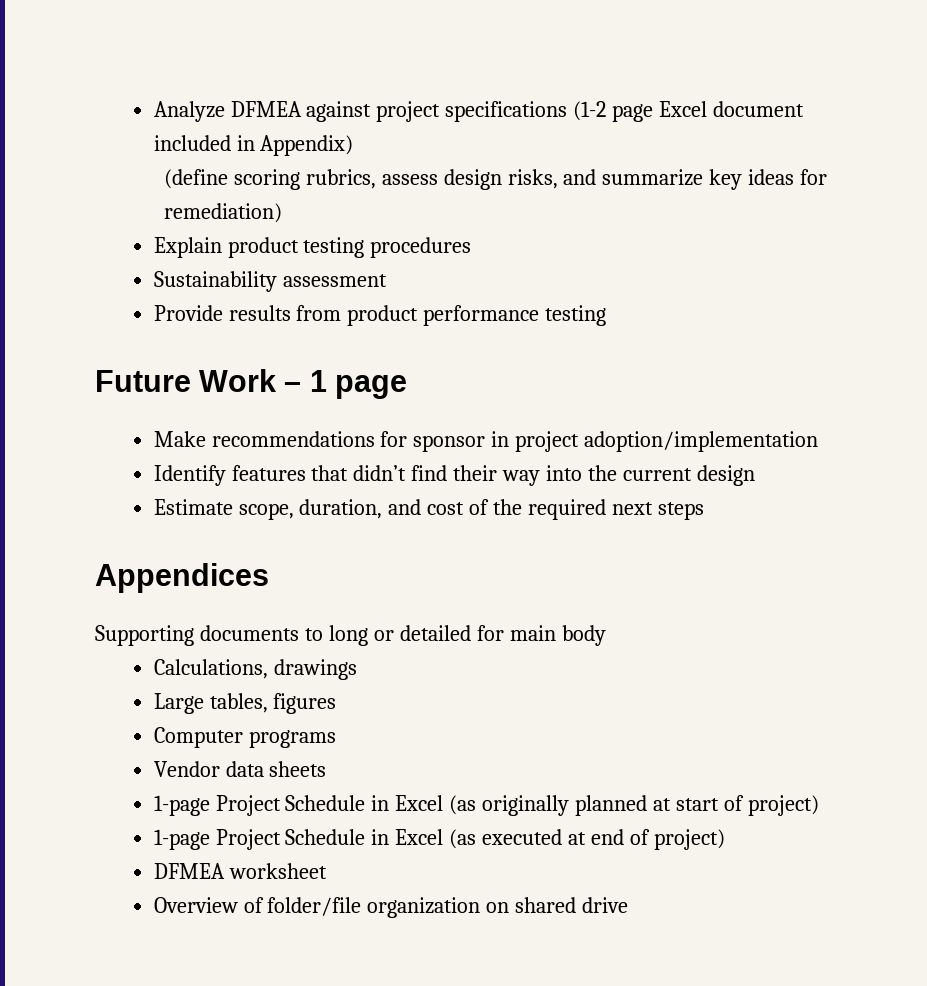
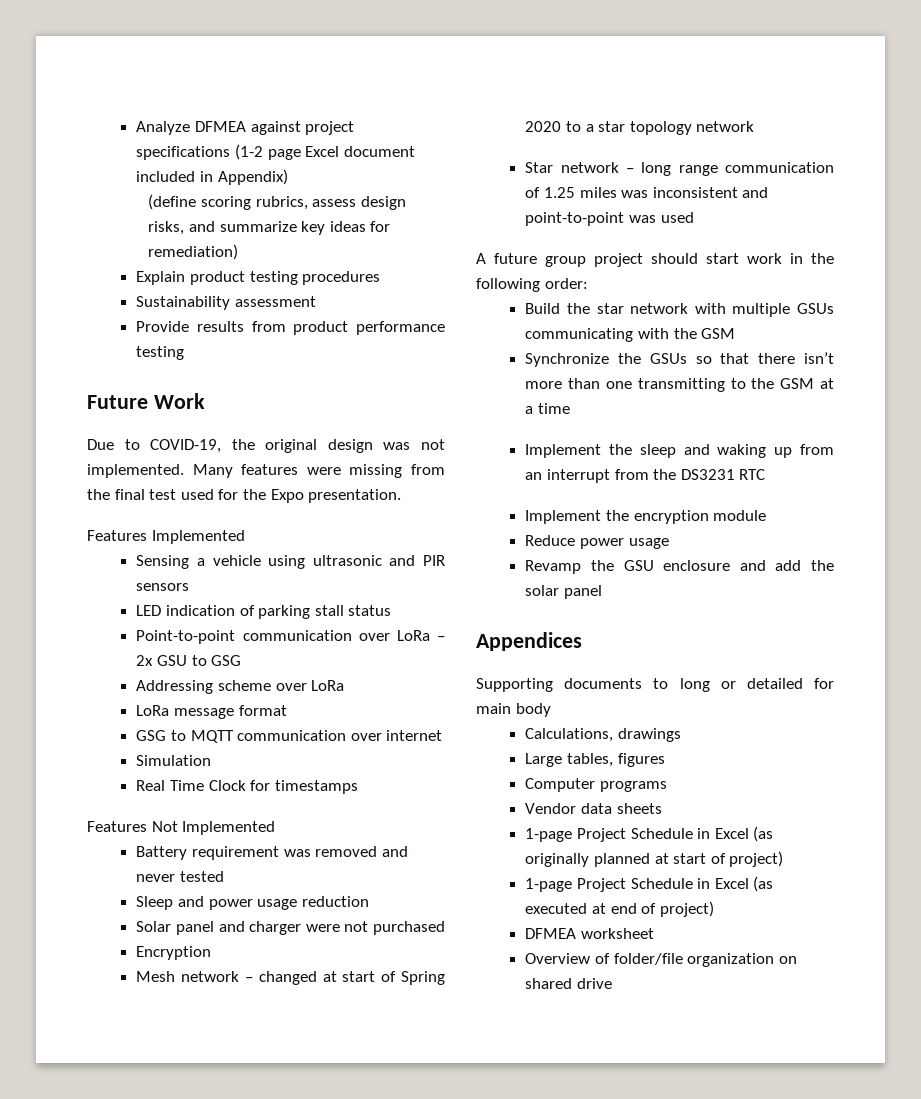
- Future Work – 1 page
- Make recommendations for sponsor in project adoption/implementation
- Identify features that didn’t find their way into the current design
- Estimate scope, duration, and cost of the required next steps
+ Future Work
+ Due to COVID-19, the original design was not implemented. Many features were missing from the final test used for the Expo presentation.
+ Features Implemented
+ Sensing a vehicle using ultrasonic and PIR sensors
+ LED indication of parking stall status
+ Point-to-point communication over LoRa – 2x GSU to GSG
+ Addressing scheme over LoRa
+ LoRa message format
+ GSG to MQTT communication over internet
+ Simulation
+ Real Time Clock for timestamps
+ Features Not Implemented
+ Battery requirement was removed and never tested
+ Sleep and power usage reduction
+ Solar panel and charger were not purchased
+ Encryption
+ Mesh network – changed at start of Spring 2020 to a star topology network
+ Star network – long range communication of 1.25 miles was inconsistent and point-to-point was used
+ A future group project should start work in the following order:
+ Build the star network with multiple GSUs communicating with the GSM
+ Synchronize the GSUs so that there isn’t more than one transmitting to the GSM at a time
+ Implement the sleep and waking up from an interrupt from the DS3231 RTC
+ Implement the encryption module
+ Reduce power usage
+ Revamp the GSU enclosure and add the solar panel

